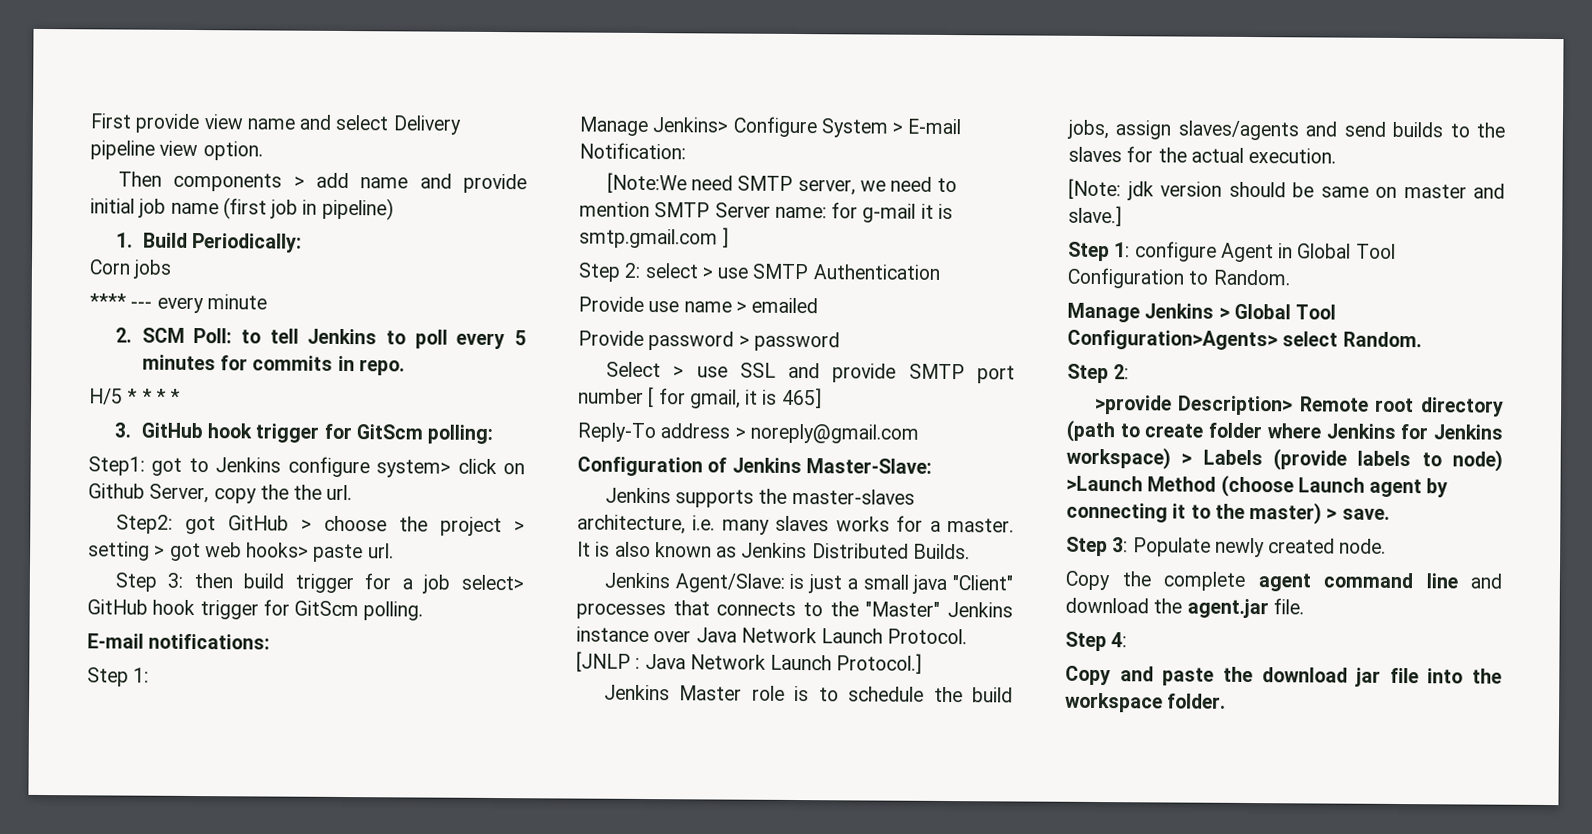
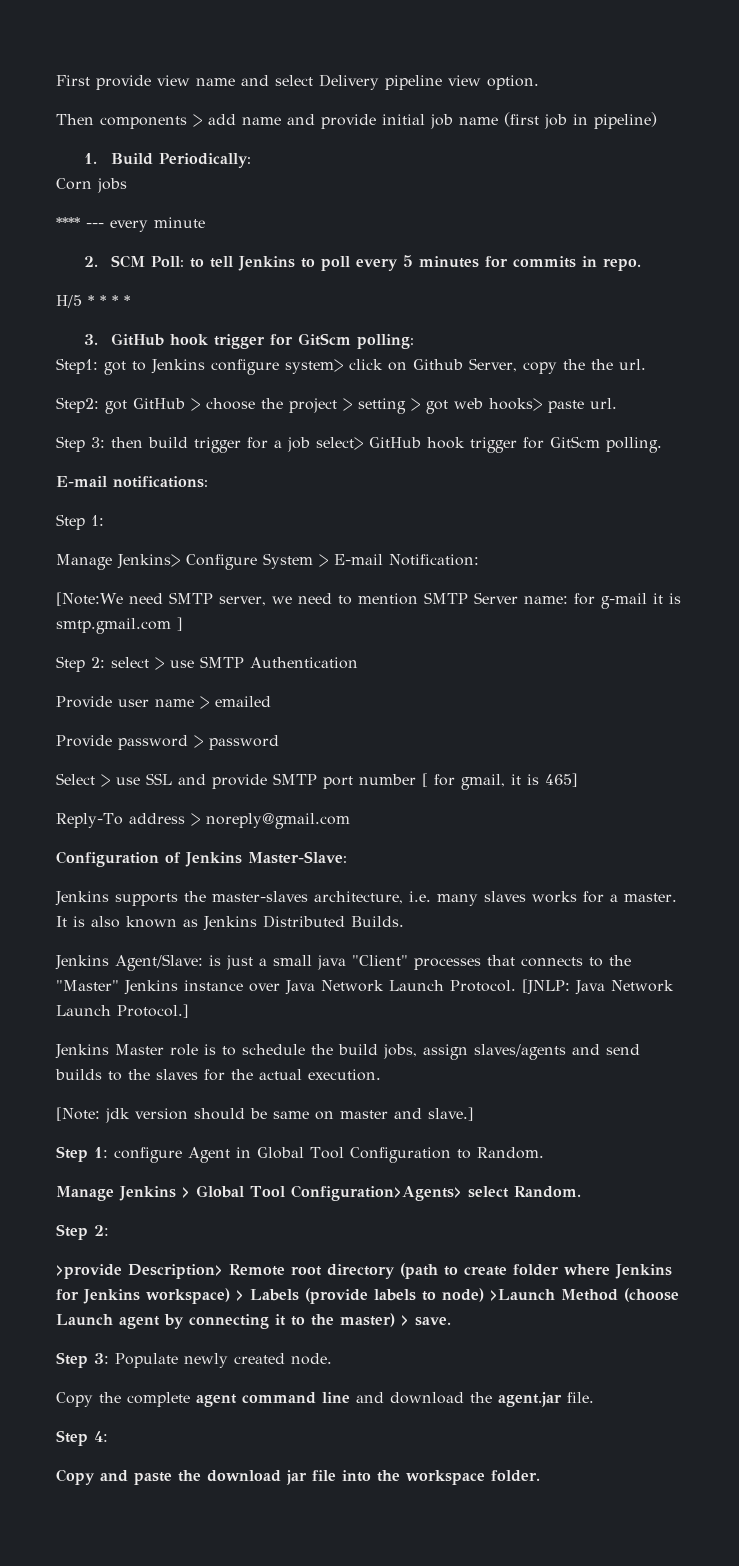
- Provide use name > emailed
+ Provide user name > emailed
- [JNLP : Java Network Launch Protocol.]
+ [JNLP: Java Network Launch Protocol.]

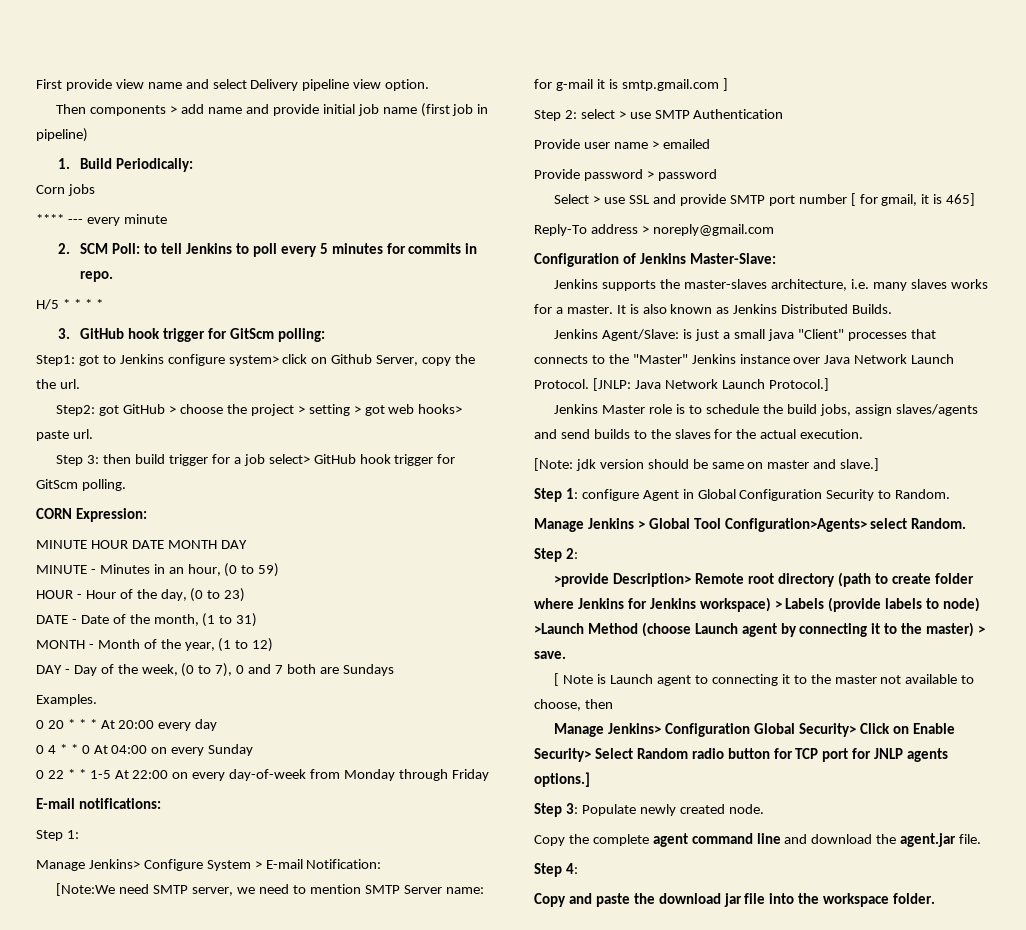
+ CORN Expression:
+ MINUTE HOUR DATE MONTH DAY
+ MINUTE - Minutes in an hour, (0 to 59)
+ HOUR - Hour of the day, (0 to 23)
+ DATE - Date of the month, (1 to 31)
+ MONTH - Month of the year, (1 to 12)
+ DAY - Day of the week, (0 to 7), 0 and 7 both are Sundays
+ Examples.
+ 0 20 * * * At 20:00 every day
+ 0 4 * * 0 At 04:00 on every Sunday
+ 0 22 * * 1-5 At 22:00 on every day-of-week from Monday through Friday
- Step 1: configure Agent in Global Tool Configuration to Random.
+ Step 1: configure Agent in Global Configuration Security to Random.
+ [ Note is Launch agent to connecting it to the master not available to choose, then
+ Manage Jenkins> Configuration Global Security> Click on Enable Security> Select Random radio button for TCP port for JNLP agents options.]

